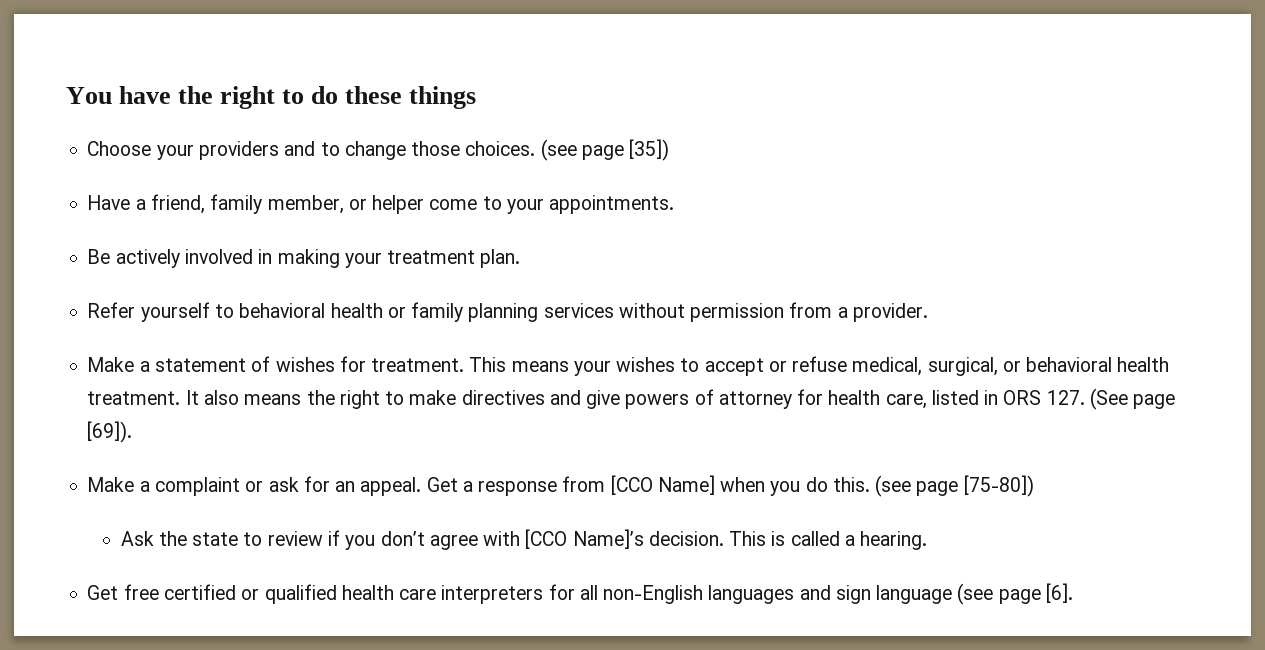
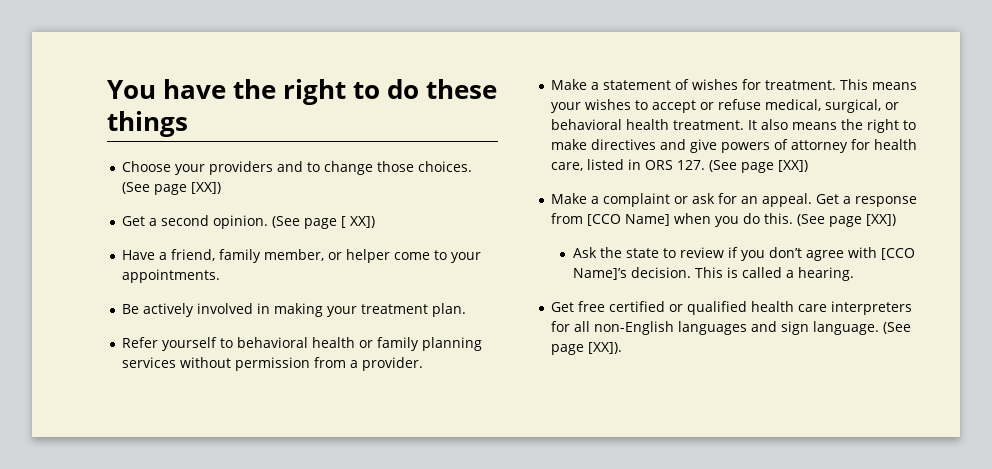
- Choose your providers and to change those choices. (see page [35])
+ Choose your providers and to change those choices. (See page [XX])
+ Get a second opinion. (See page [ XX])
- It also means the right to make directives and give powers of attorney for health care, listed in ORS 127. (See page [69]).
+ It also means the right to make directives and give powers of attorney for health care, listed in ORS 127. (See page [XX])
- Get a response from [CCO Name] when you do this. (see page [75-80])
+ Get a response from [CCO Name] when you do this. (See page [XX])
- Get free certified or qualified health care interpreters for all non-English languages and sign language (see page [6].
+ Get free certified or qualified health care interpreters for all non-English languages and sign language. (See page [XX]).

